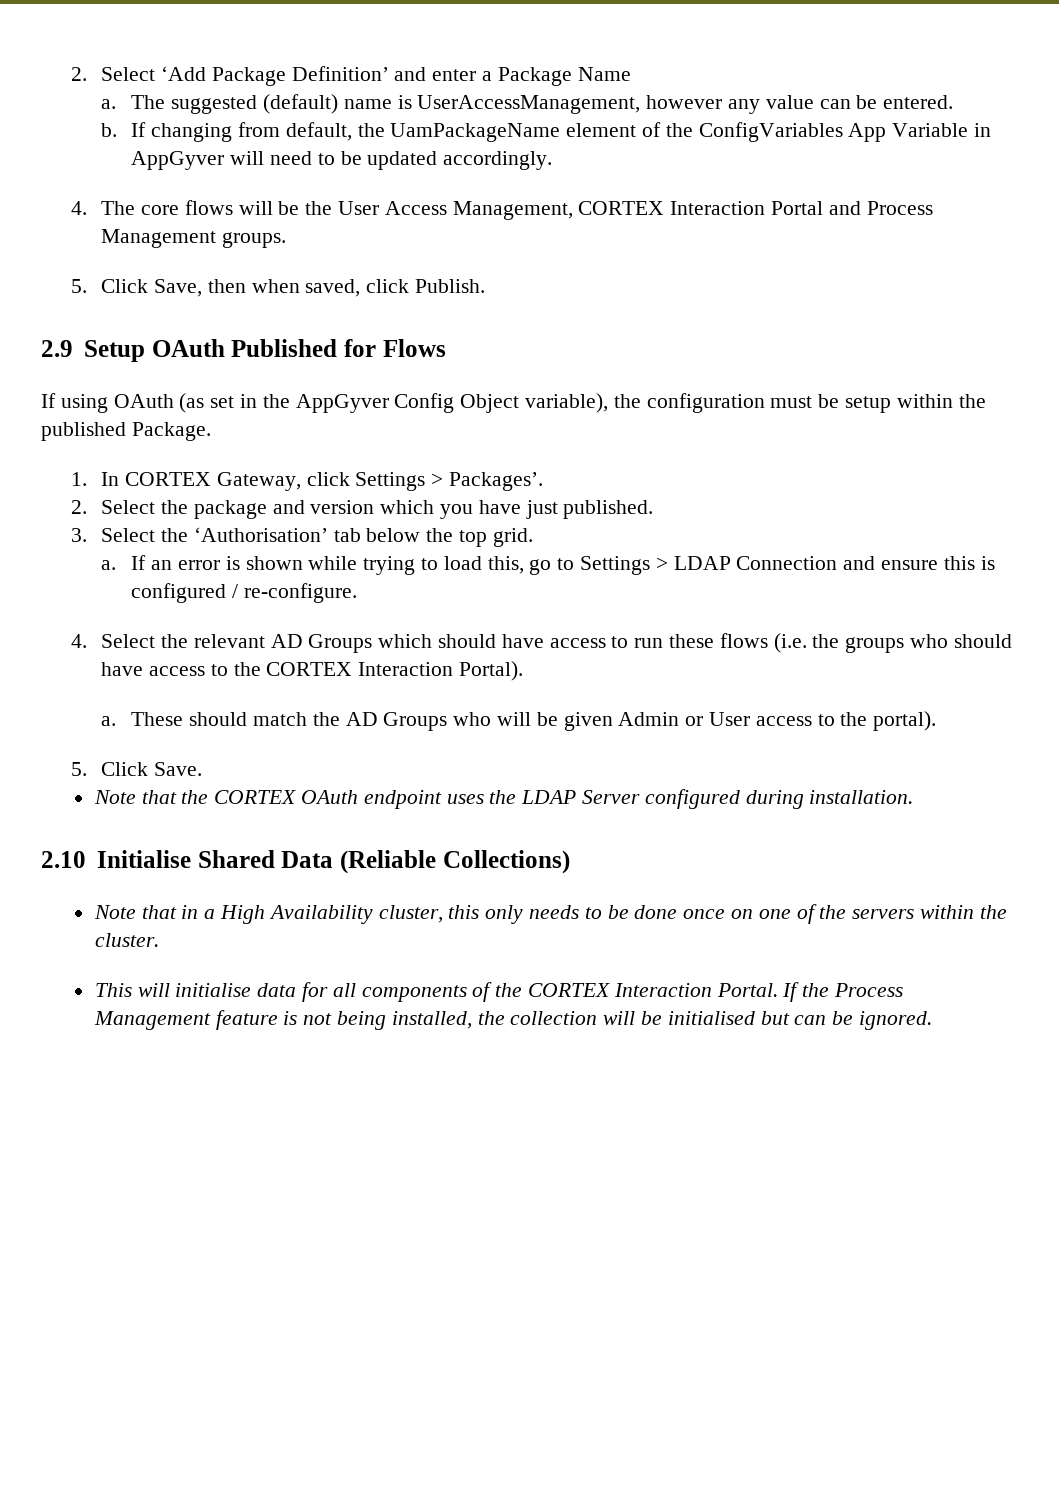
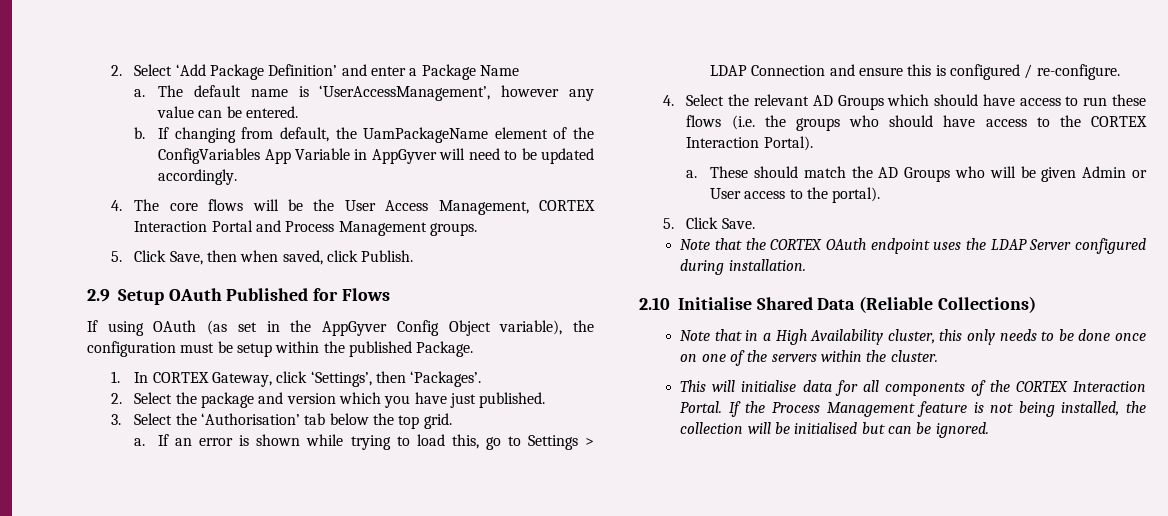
- The suggested (default) name is UserAccessManagement, however any value can be entered.
+ The default name is ‘UserAccessManagement’, however any value can be entered.
- 1. In CORTEX Gateway, click Settings > Packages’.
+ 1. In CORTEX Gateway, click ‘Settings’, then ‘Packages’.

